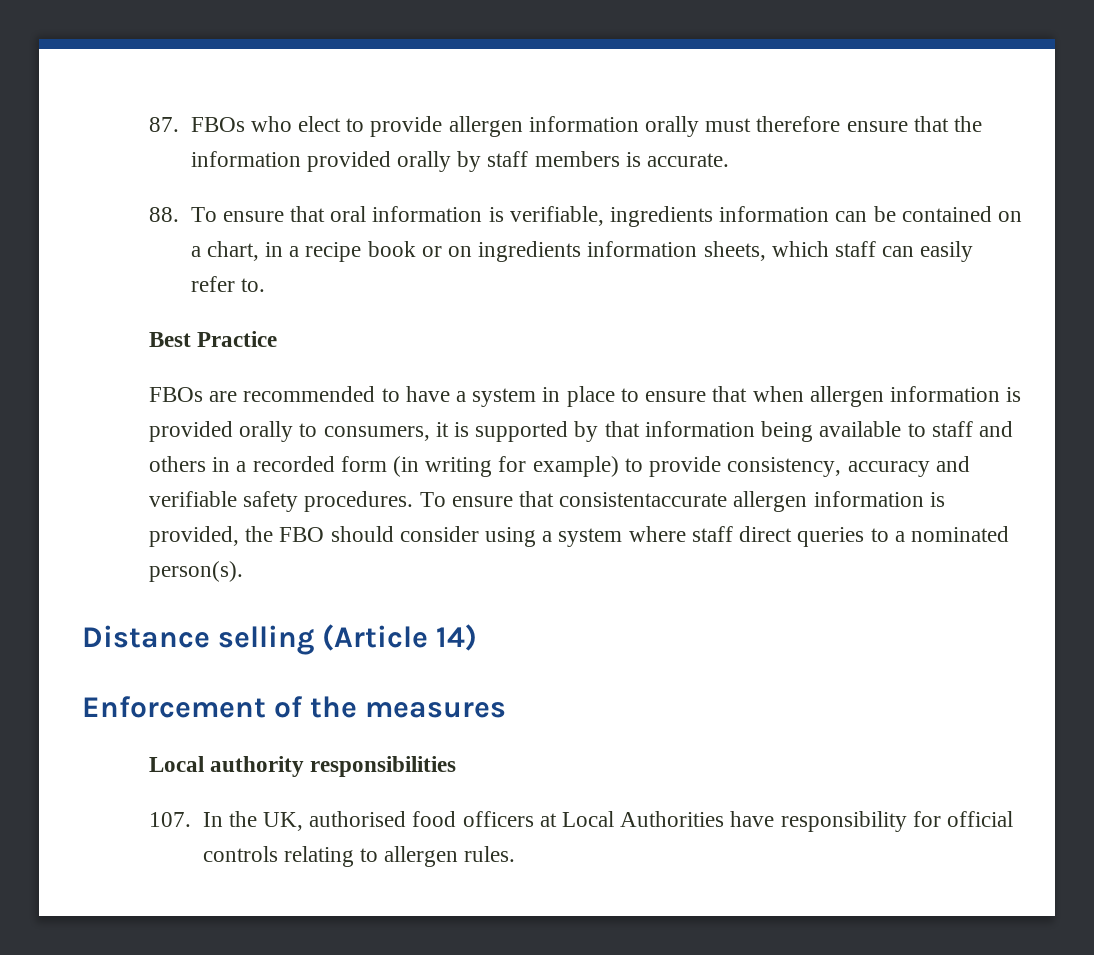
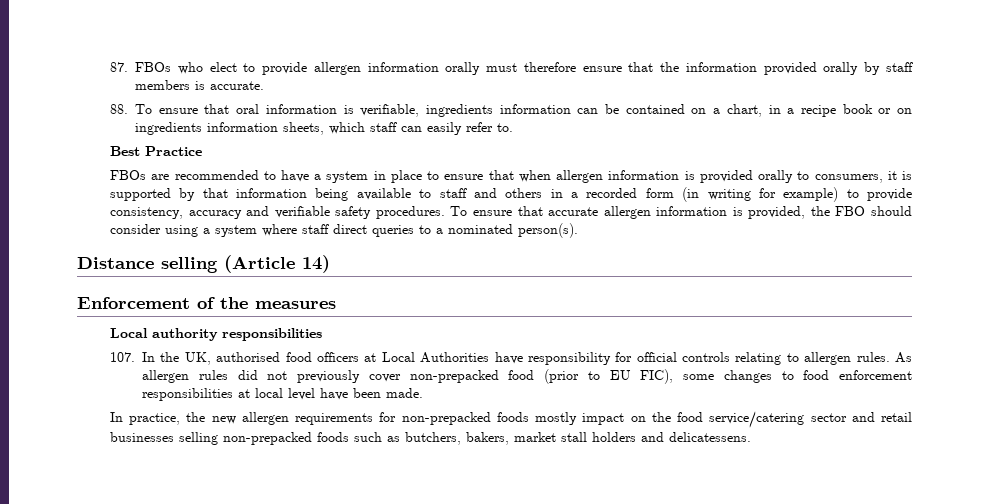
- To ensure that consistentaccurate allergen information is provided, the FBO should consider using a system where staff direct queries to a nominated person(s).
+ To ensure that accurate allergen information is provided, the FBO should consider using a system where staff direct queries to a nominated person(s).
+ As allergen rules did not previously cover non-prepacked food (prior to EU FIC), some changes to food enforcement responsibilities at local level have been made.
+ In practice, the new allergen requirements for non-prepacked foods mostly impact on the food service/catering sector and retail businesses selling non-prepacked foods such as butchers, bakers, market stall holders and delicatessens.

